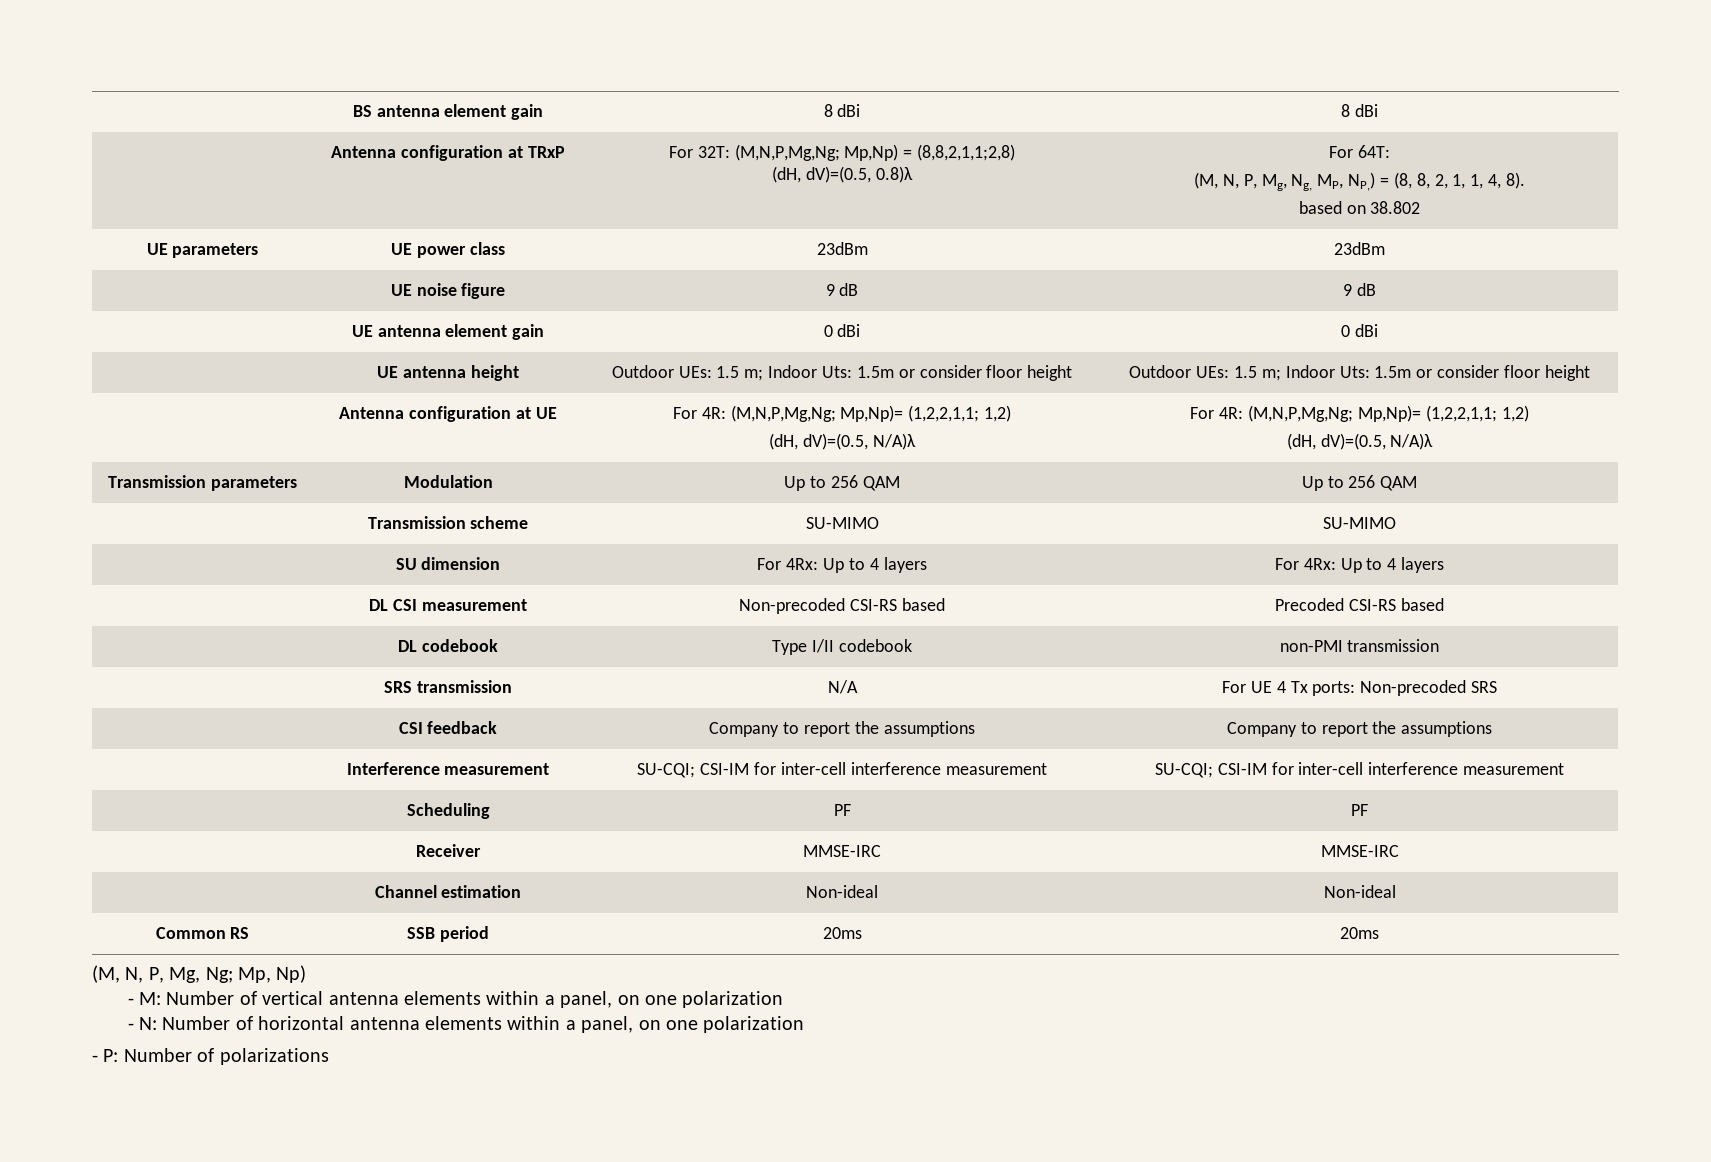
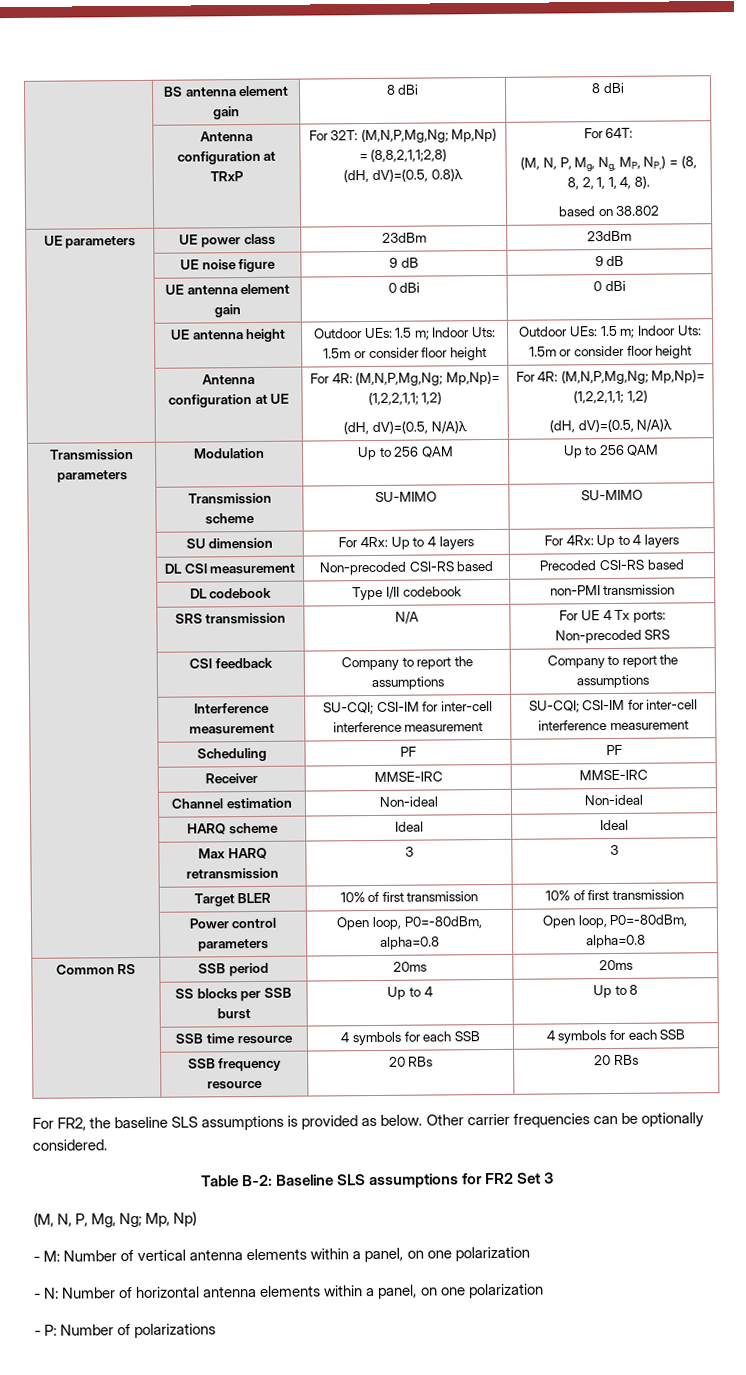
+ | HARQ scheme | Ideal | Ideal
+ | Max HARQ retransmission | 3 | 3
+ | Target BLER | 10% of first transmission | 10% of first transmission
+ | Power control parameters | Open loop, P0=-80dBm, alpha=0.8 | Open loop, P0=-80dBm, alpha=0.8
+ | SS blocks per SSB burst | Up to 4 | Up to 8
+ | SSB time resource | 4 symbols for each SSB | 4 symbols for each SSB
+ | SSB frequency resource | 20 RBs | 20 RBs
+ For FR2, the baseline SLS assumptions is provided as below. Other carrier frequencies can be optionally considered.
+ Table B-2: Baseline SLS assumptions for FR2 Set 3

